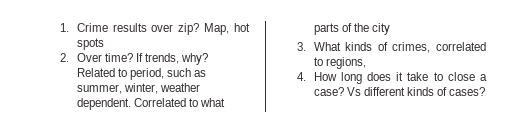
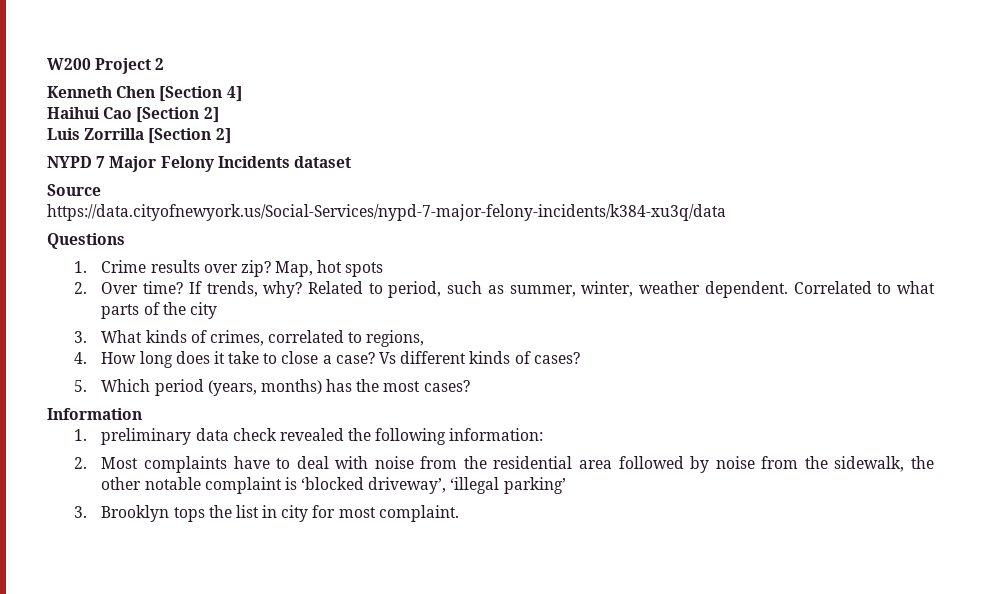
+ W200 Project 2
+ Kenneth Chen [Section 4]
+ Haihui Cao [Section 2]
+ Luis Zorrilla [Section 2]
+ NYPD 7 Major Felony Incidents dataset
+ Source
+ https://data.cityofnewyork.us/Social-Services/nypd-7-major-felony-incidents/k384-xu3q/data
+ Questions
+ 5. Which period (years, months) has the most cases?
+ Information
+ 1. preliminary data check revealed the following information:
+ 2. Most complaints have to deal with noise from the residential area followed by noise from the sidewalk, the other notable complaint is ‘blocked driveway’, ‘illegal parking’
+ 3. Brooklyn tops the list in city for most complaint.

